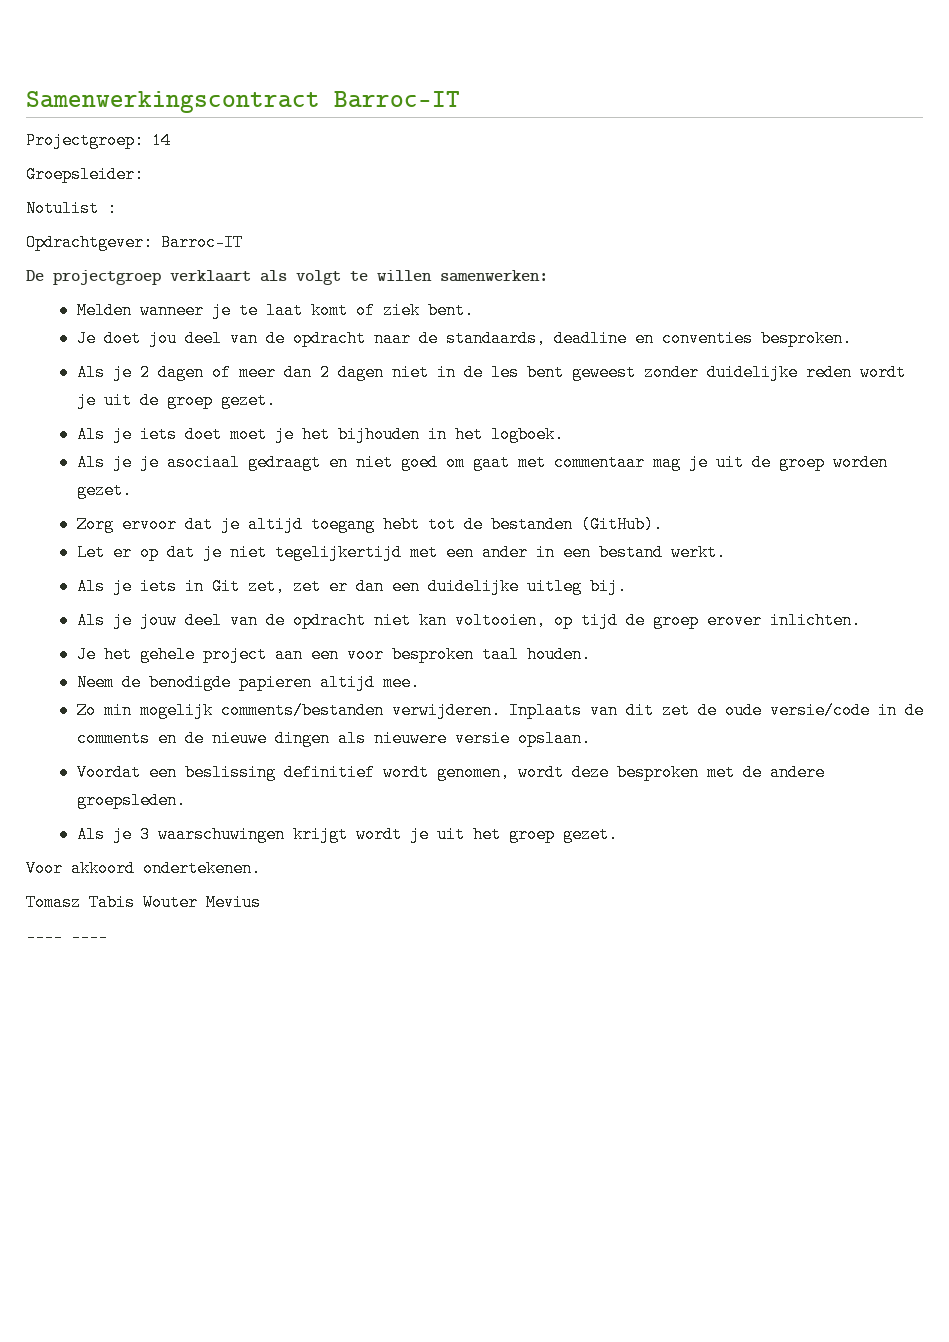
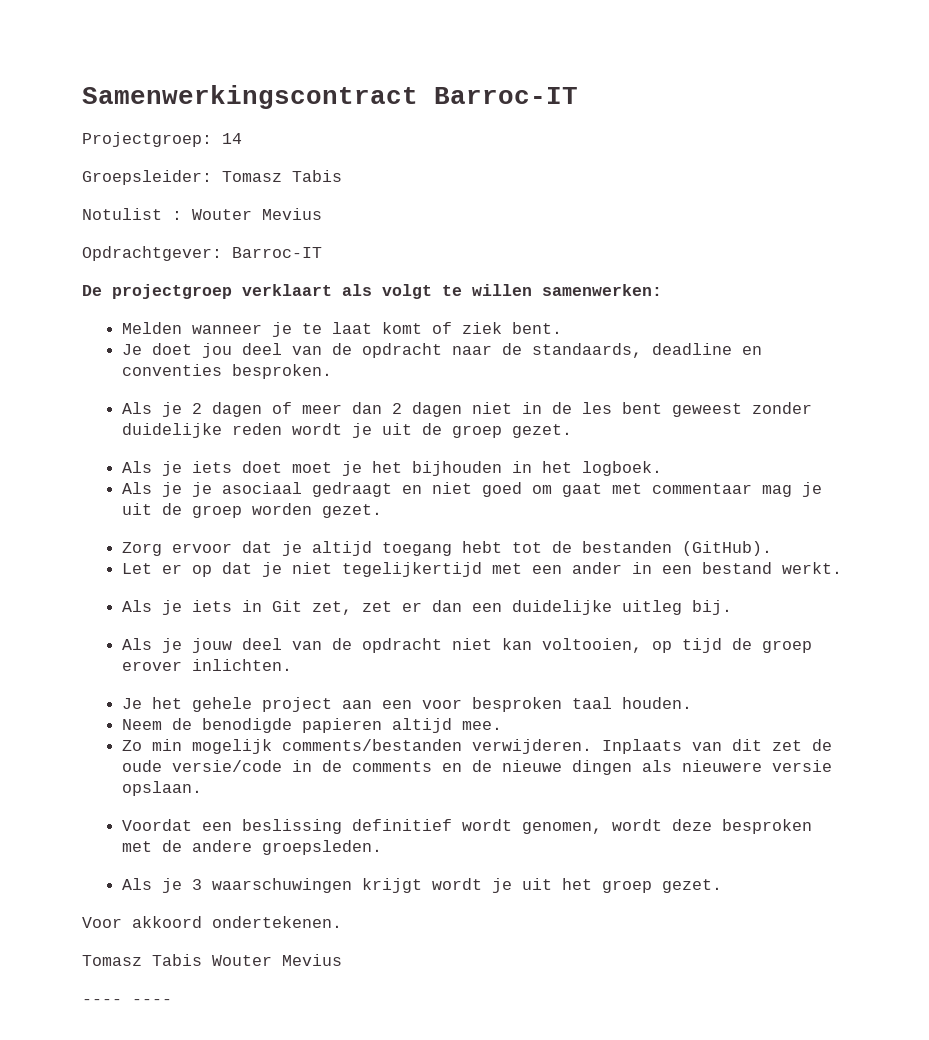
- Groepsleider:
+ Groepsleider: Tomasz Tabis
- Notulist :
+ Notulist : Wouter Mevius

